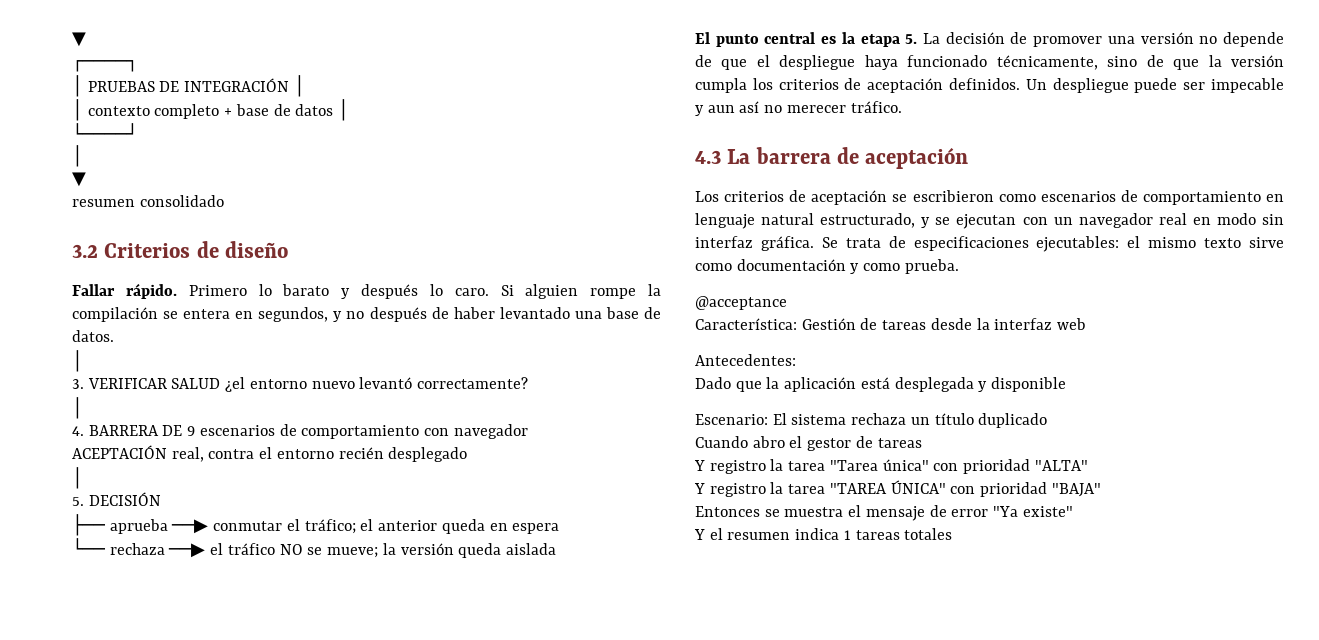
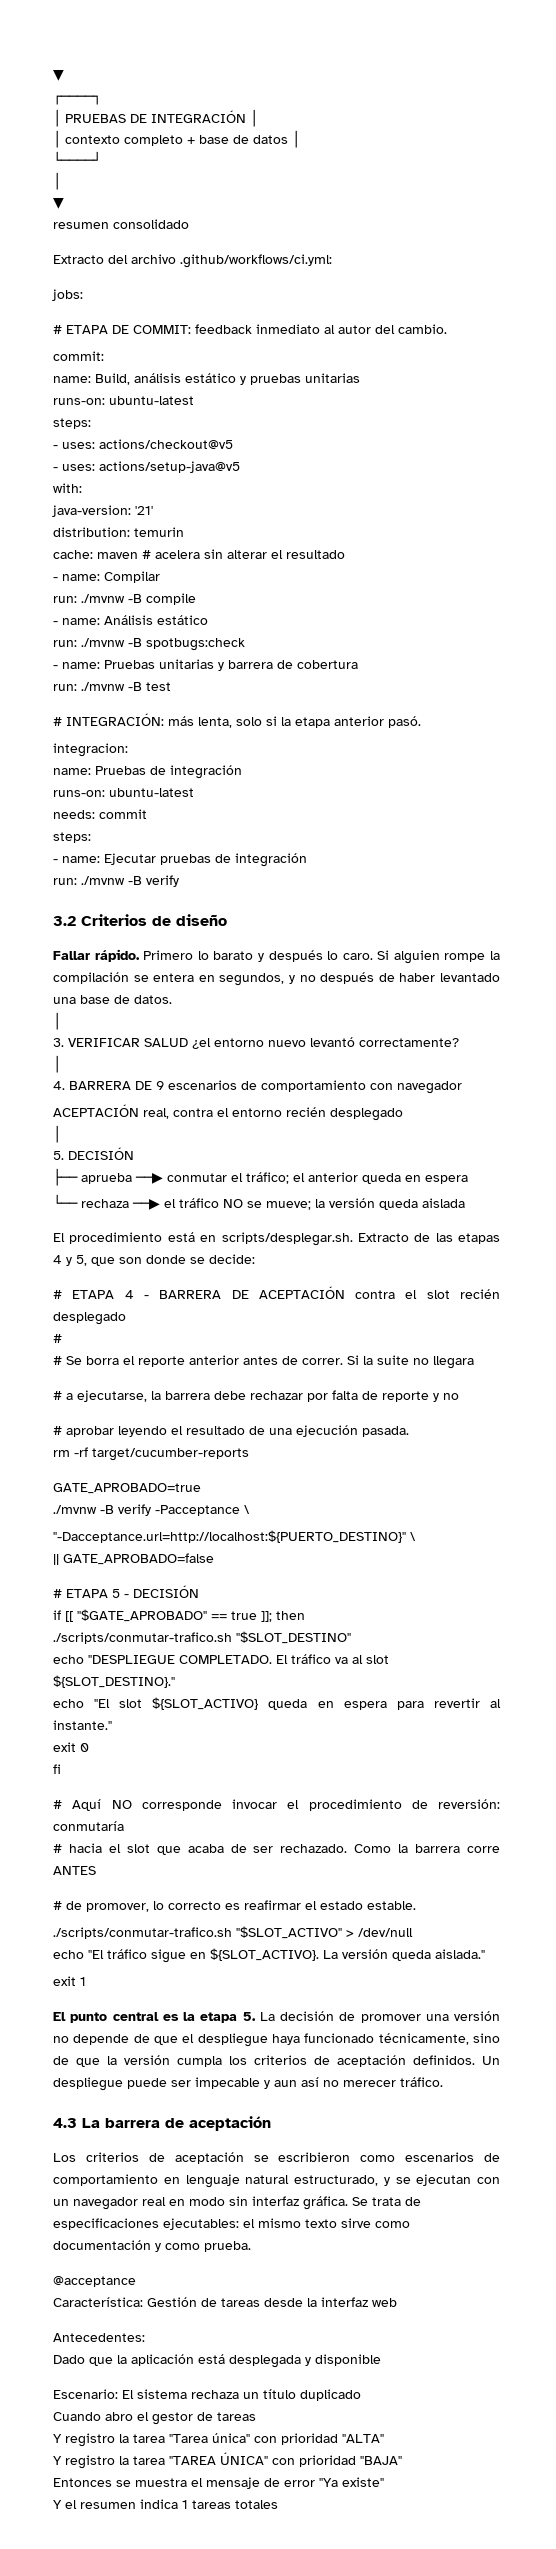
+ Extracto del archivo .github/workflows/ci.yml:
+ jobs:
+ # ETAPA DE COMMIT: feedback inmediato al autor del cambio.
+ commit:
+ name: Build, análisis estático y pruebas unitarias
+ runs-on: ubuntu-latest
+ steps:
+ - uses: actions/checkout@v5
+ - uses: actions/setup-java@v5
+ with:
+ java-version: '21'
+ distribution: temurin
+ cache: maven # acelera sin alterar el resultado
+ - name: Compilar
+ run: ./mvnw -B compile
+ - name: Análisis estático
+ run: ./mvnw -B spotbugs:check
+ - name: Pruebas unitarias y barrera de cobertura
+ run: ./mvnw -B test
+ # INTEGRACIÓN: más lenta, solo si la etapa anterior pasó.
+ integracion:
+ name: Pruebas de integración
+ runs-on: ubuntu-latest
+ needs: commit
+ steps:
+ - name: Ejecutar pruebas de integración
+ run: ./mvnw -B verify
+ El procedimiento está en scripts/desplegar.sh. Extracto de las etapas 4 y 5, que son donde se decide:
+ # ETAPA 4 - BARRERA DE ACEPTACIÓN contra el slot recién desplegado
+ #
+ # Se borra el reporte anterior antes de correr. Si la suite no llegara
+ # a ejecutarse, la barrera debe rechazar por falta de reporte y no
+ # aprobar leyendo el resultado de una ejecución pasada.
+ rm -rf target/cucumber-reports
+ GATE_APROBADO=true
+ ./mvnw -B verify -Pacceptance \
+ "-Dacceptance.url=http://localhost:${PUERTO_DESTINO}" \
+ || GATE_APROBADO=false
+ # ETAPA 5 - DECISIÓN
+ if [[ "$GATE_APROBADO" == true ]]; then
+ ./scripts/conmutar-trafico.sh "$SLOT_DESTINO"
+ echo "DESPLIEGUE COMPLETADO. El tráfico va al slot ${SLOT_DESTINO}."
+ echo "El slot ${SLOT_ACTIVO} queda en espera para revertir al instante."
+ exit 0
+ fi
+ # Aquí NO corresponde invocar el procedimiento de reversión: conmutaría
+ # hacia el slot que acaba de ser rechazado. Como la barrera corre ANTES
+ # de promover, lo correcto es reafirmar el estado estable.
+ ./scripts/conmutar-trafico.sh "$SLOT_ACTIVO" > /dev/null
+ echo "El tráfico sigue en ${SLOT_ACTIVO}. La versión queda aislada."
+ exit 1

